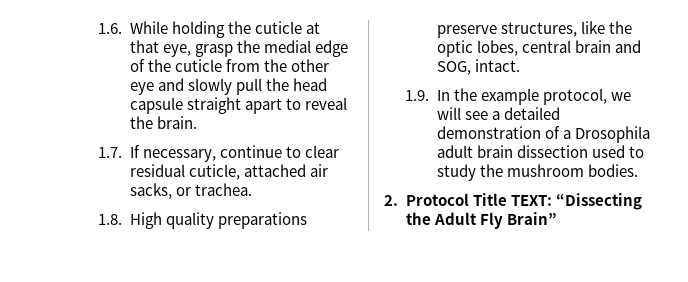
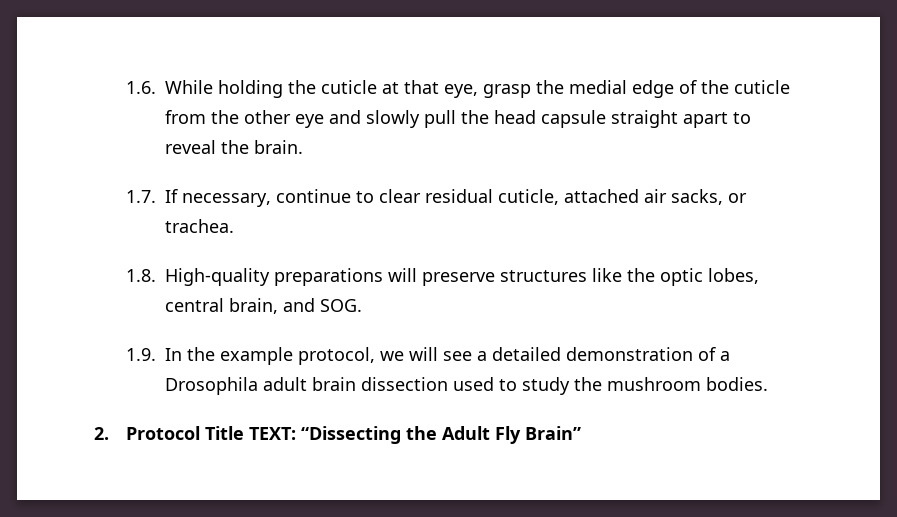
- 1.8. High quality preparations preserve structures, like the optic lobes, central brain and SOG, intact.
+ 1.8. High-quality preparations will preserve structures like the optic lobes, central brain, and SOG.

